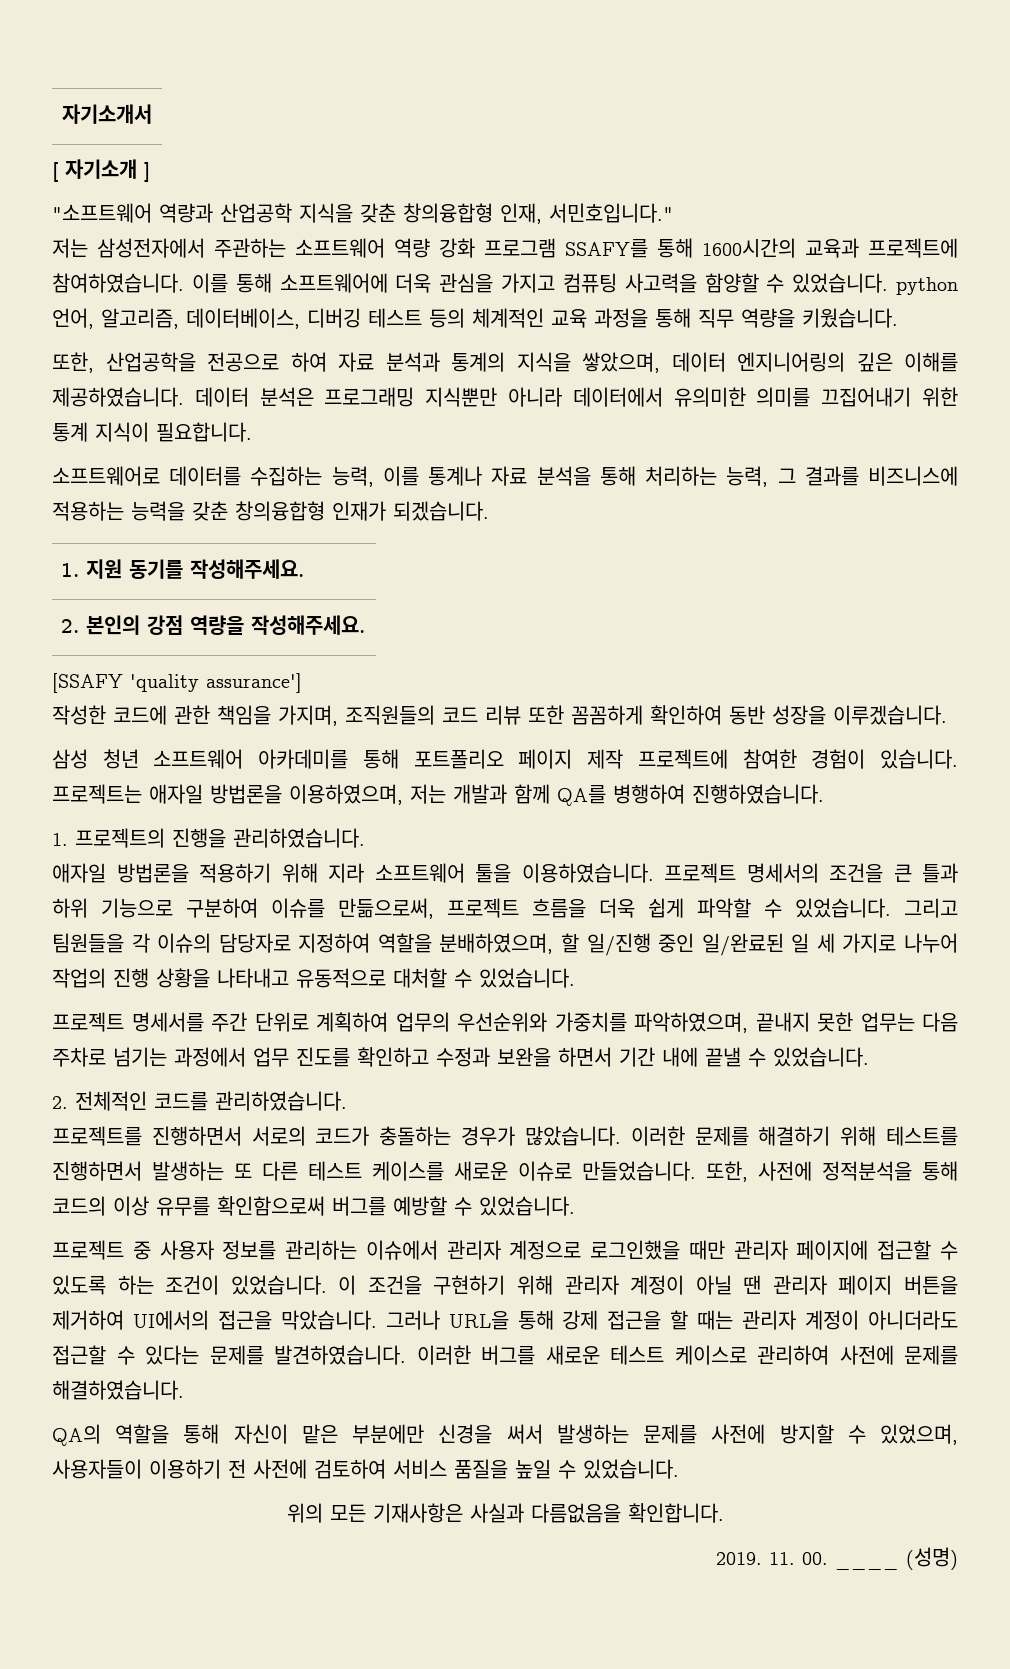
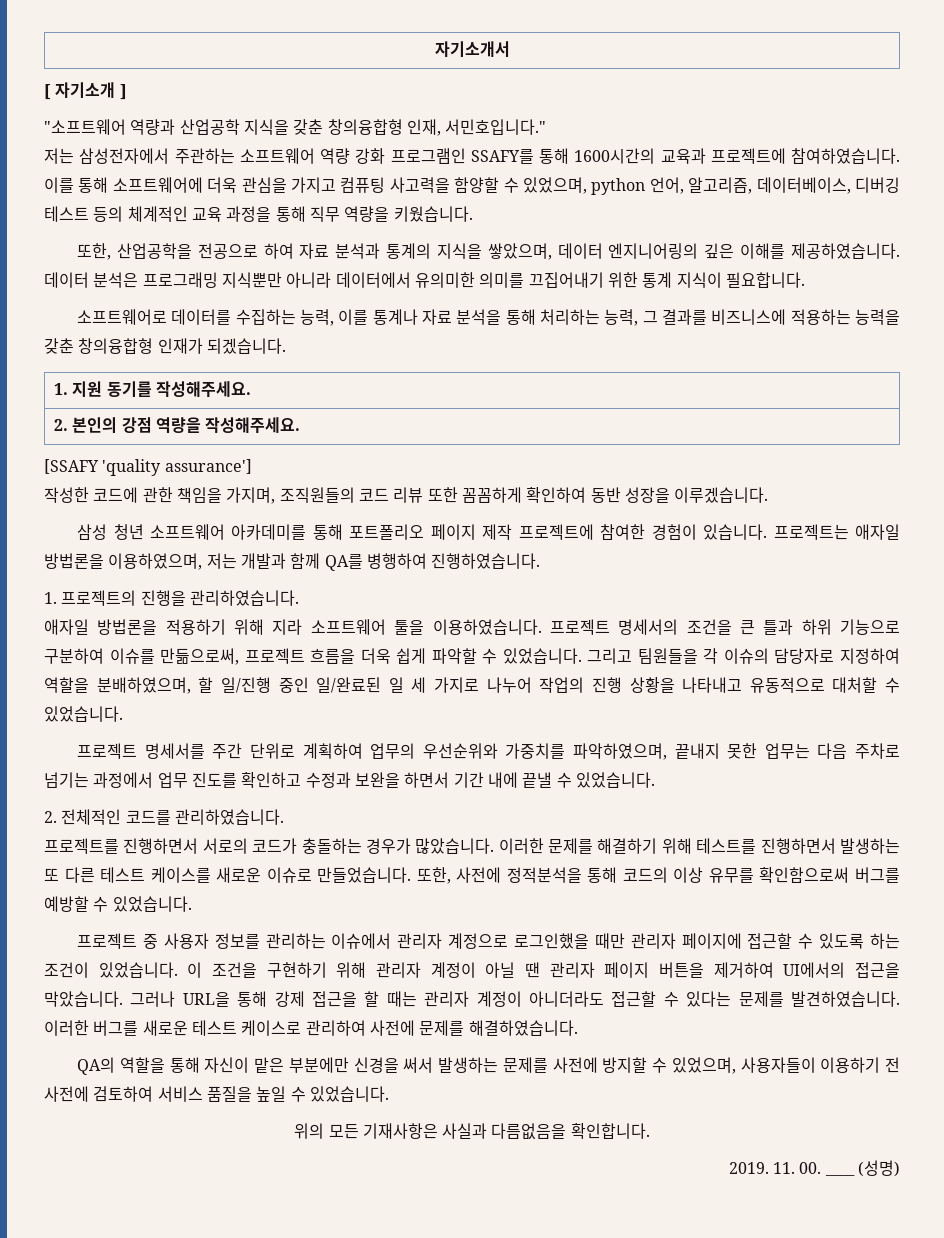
- 저는 삼성전자에서 주관하는 소프트웨어 역량 강화 프로그램 SSAFY를 통해 1600시간의 교육과 프로젝트에 참여하였습니다.
+ 저는 삼성전자에서 주관하는 소프트웨어 역량 강화 프로그램인 SSAFY를 통해 1600시간의 교육과 프로젝트에 참여하였습니다.
- 이를 통해 소프트웨어에 더욱 관심을 가지고 컴퓨팅 사고력을 함양할 수 있었습니다. python 언어, 알고리즘, 데이터베이스, 디버깅 테스트 등의 체계적인 교육 과정을 통해 직무 역량을 키웠습니다.
+ 이를 통해 소프트웨어에 더욱 관심을 가지고 컴퓨팅 사고력을 함양할 수 있었으며, python 언어, 알고리즘, 데이터베이스, 디버깅 테스트 등의 체계적인 교육 과정을 통해 직무 역량을 키웠습니다.

